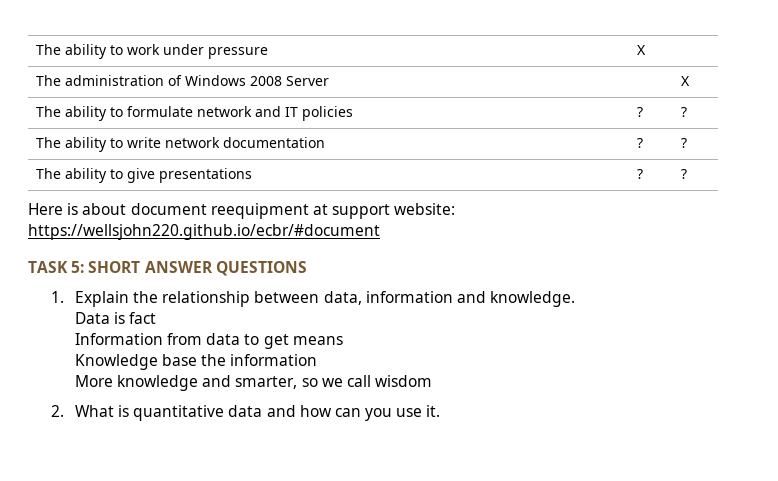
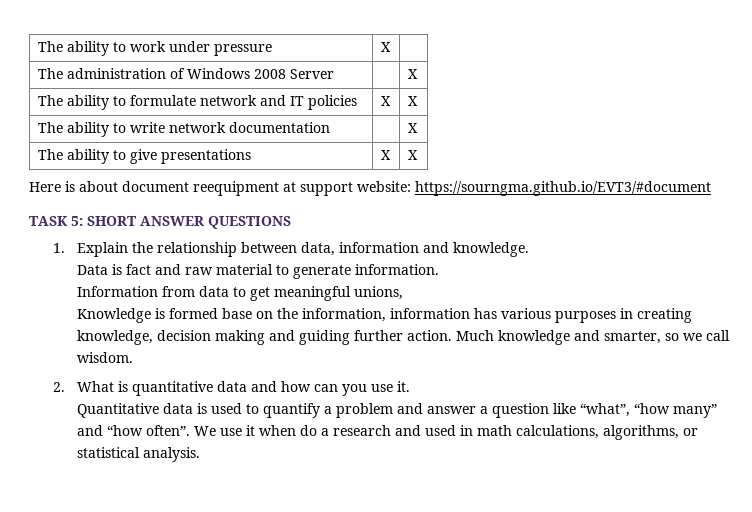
- The ability to formulate network and IT policies | ? | ?
+ The ability to formulate network and IT policies | X | X
- The ability to write network documentation | ? | ?
+ The ability to write network documentation | | X
- The ability to give presentations | ? | ?
+ The ability to give presentations | X | X
- Here is about document reequipment at support website: https://wellsjohn220.github.io/ecbr/#document
+ Here is about document reequipment at support website: https://sourngma.github.io/EVT3/#document
- Data is fact
+ Data is fact and raw material to generate information.
- Information from data to get means
+ Information from data to get meaningful unions,
- Knowledge base the information
- More knowledge and smarter, so we call wisdom
+ Knowledge is formed base on the information, information has various purposes in creating knowledge, decision making and guiding further action. Much knowledge and smarter, so we call wisdom.
+ Quantitative data is used to quantify a problem and answer a question like “what”, “how many” and “how often”. We use it when do a research and used in math calculations, algorithms, or statistical analysis.

